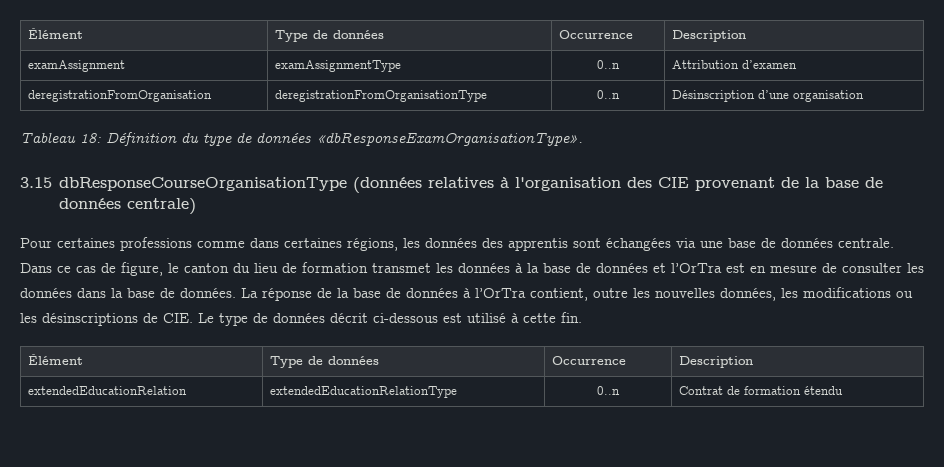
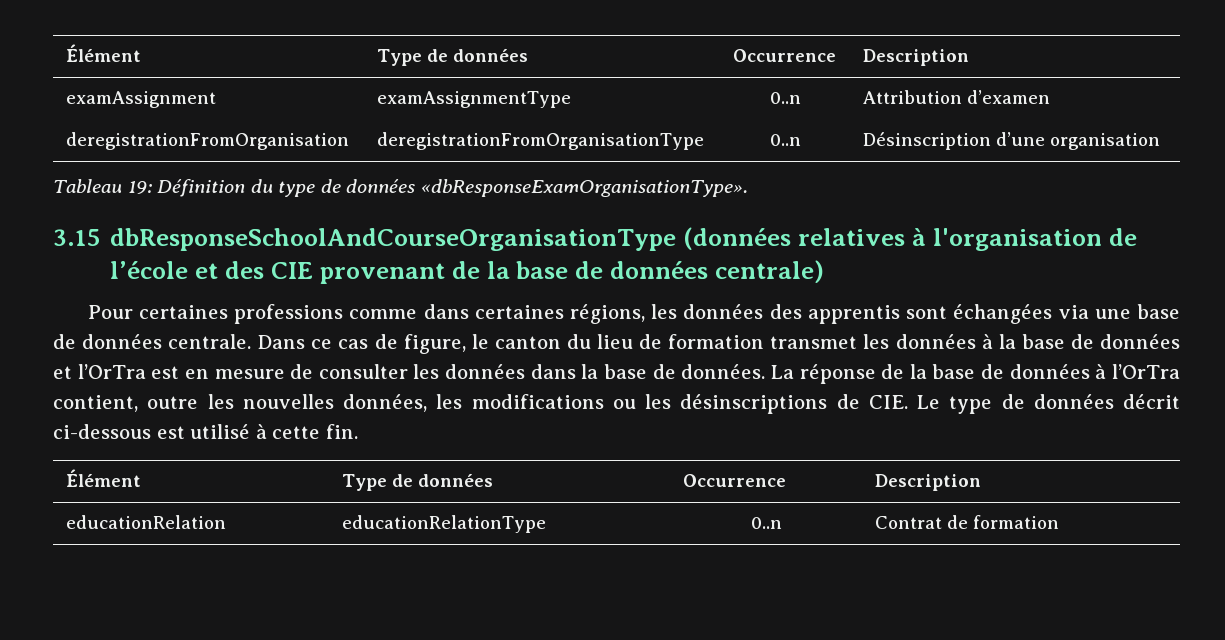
- Tableau 18: Définition du type de données «dbResponseExamOrganisationType».
+ Tableau 19: Définition du type de données «dbResponseExamOrganisationType».
- 3.15 dbResponseCourseOrganisationType (données relatives à l'organisation des CIE provenant de la base de données centrale)
+ 3.15 dbResponseSchoolAndCourseOrganisationType (données relatives à l'organisation de l’école et des CIE provenant de la base de données centrale)
- extendedEducationRelation | extendedEducationRelationType | 0..n | Contrat de formation étendu
+ educationRelation | educationRelationType | 0..n | Contrat de formation

